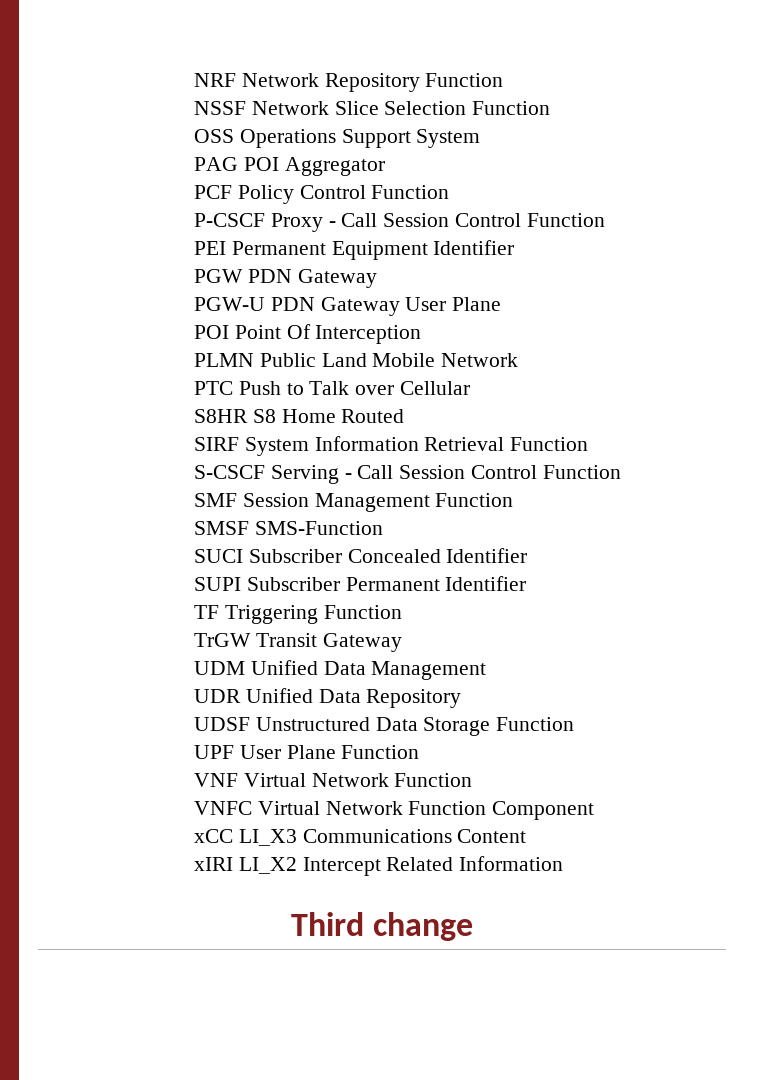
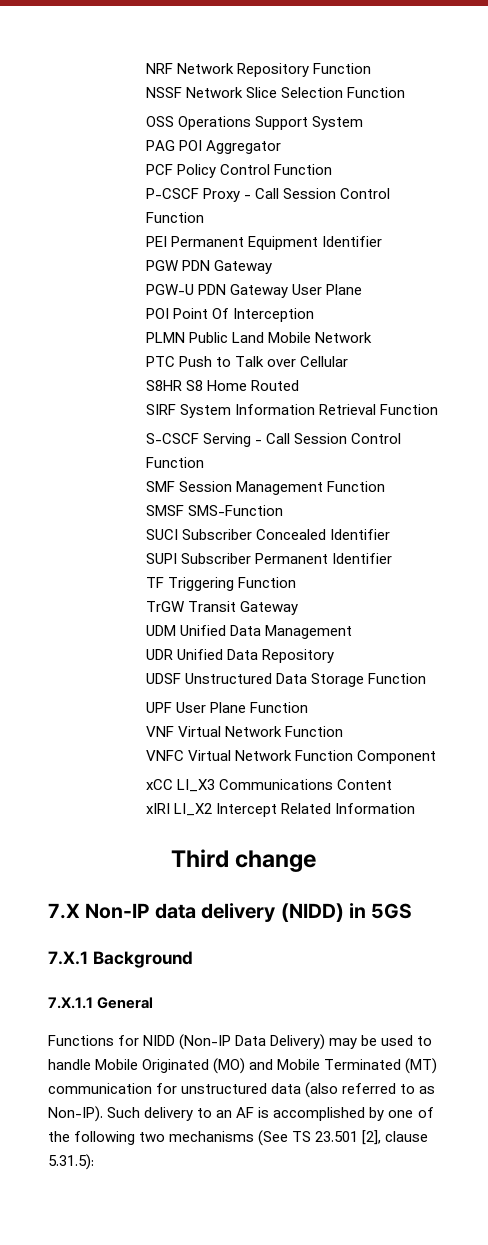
+ 7.X Non-IP data delivery (NIDD) in 5GS
+ 7.X.1 Background
+ 7.X.1.1 General
+ Functions for NIDD (Non-IP Data Delivery) may be used to handle Mobile Originated (MO) and Mobile Terminated (MT) communication for unstructured data (also referred to as Non-IP). Such delivery to an AF is accomplished by one of the following two mechanisms (See TS 23.501 [2], clause 5.31.5):

